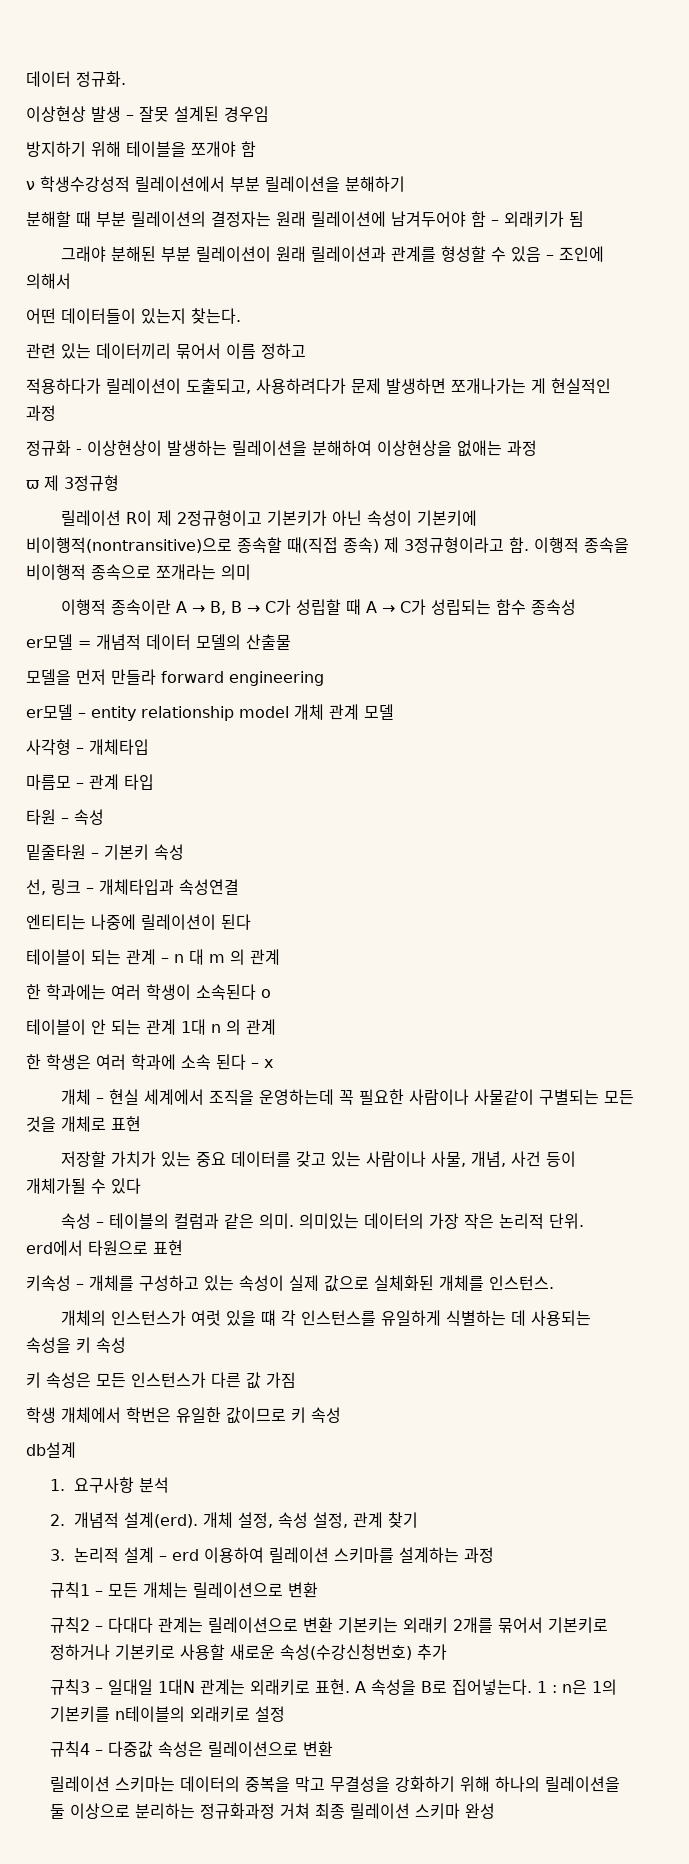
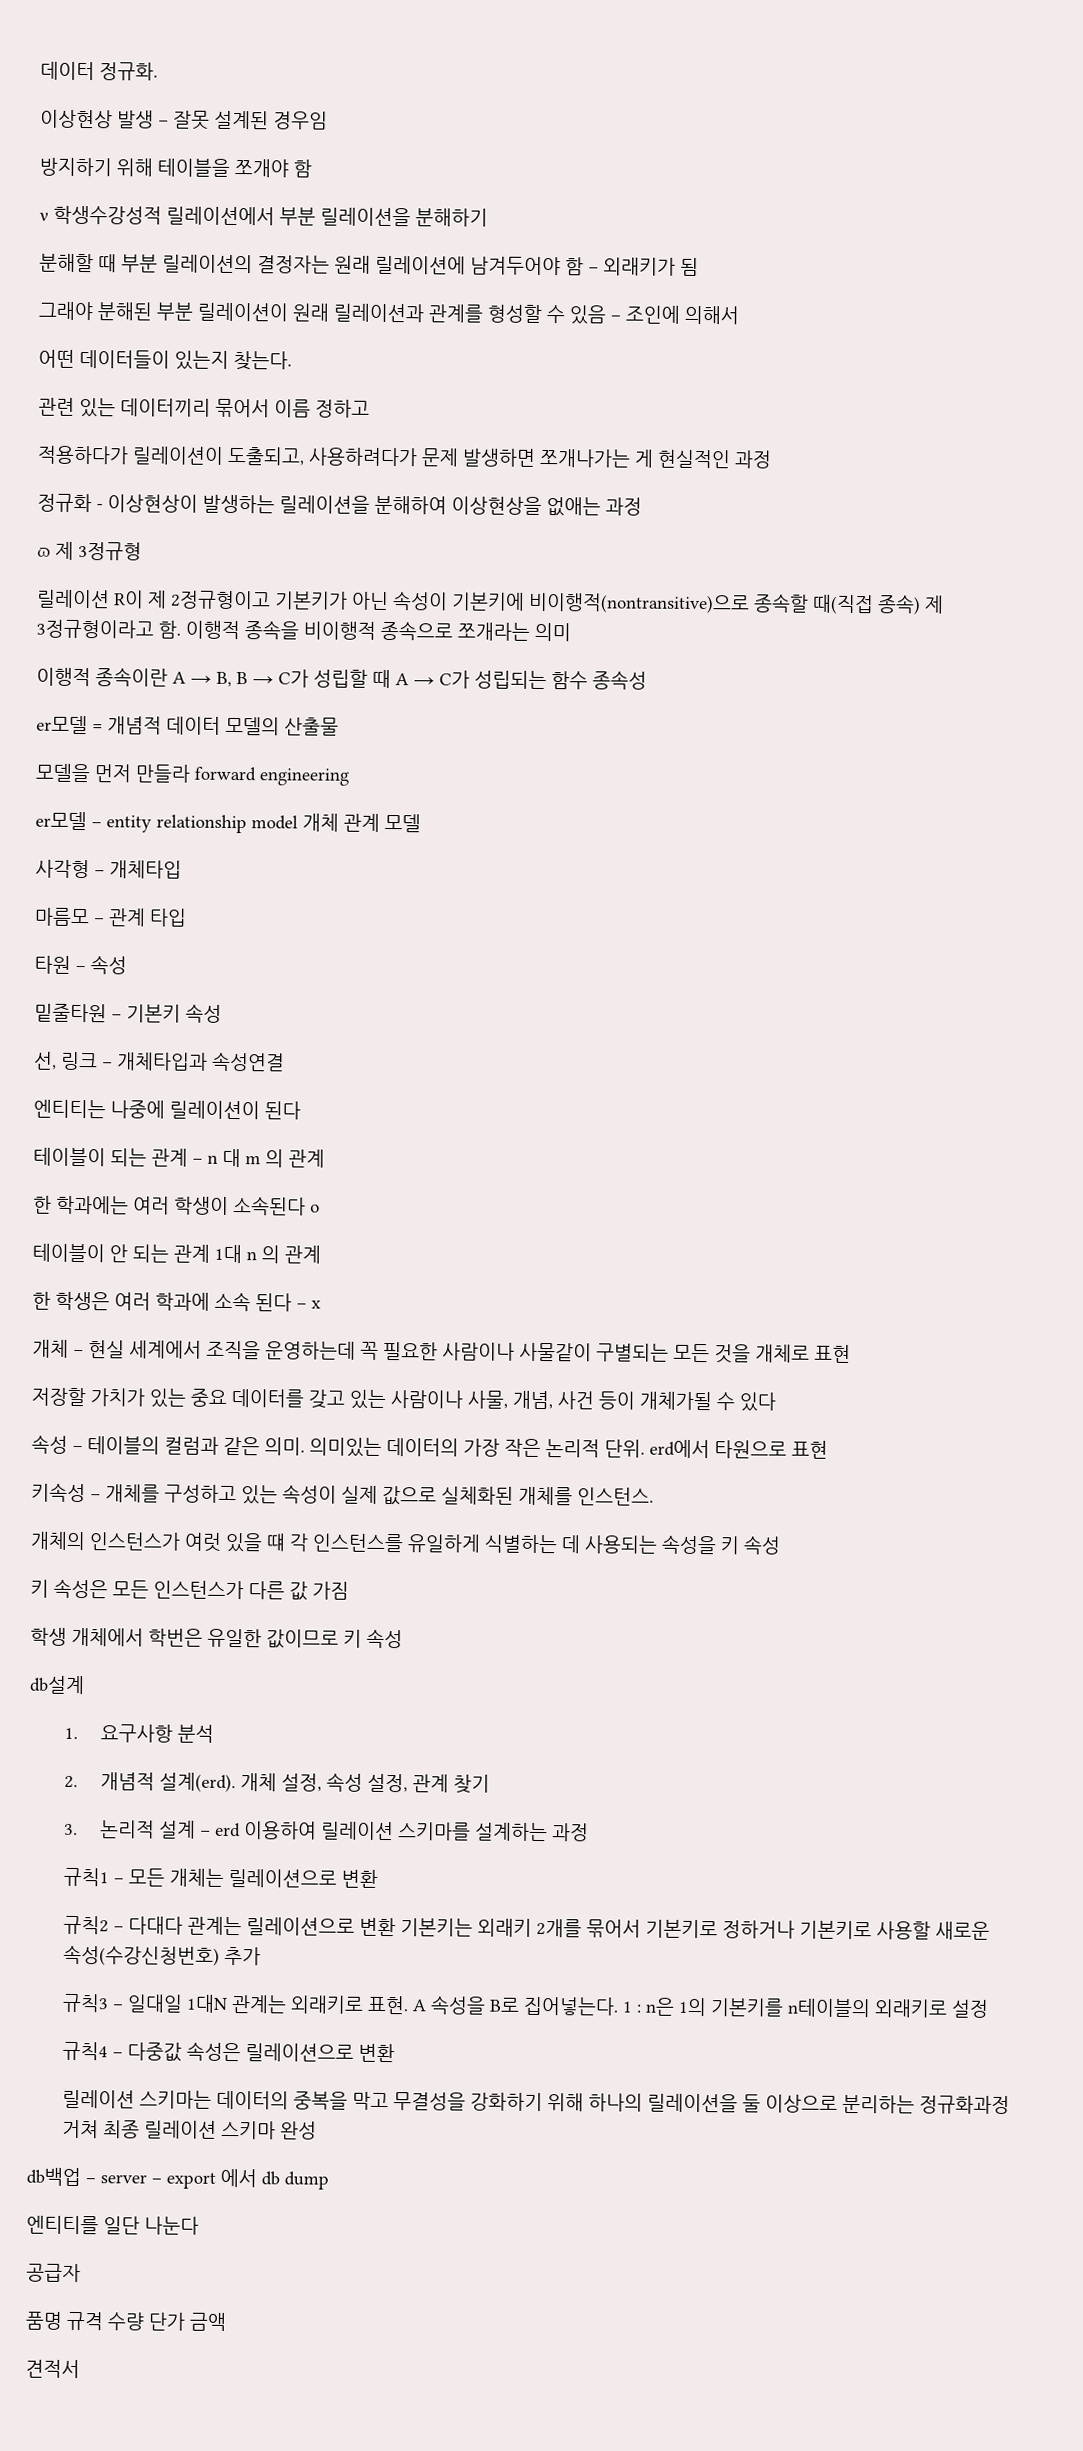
+ db백업 – server – export 에서 db dump
+ 엔티티를 일단 나눈다
+ 공급자
+ 품명 규격 수량 단가 금액
+ 견적서

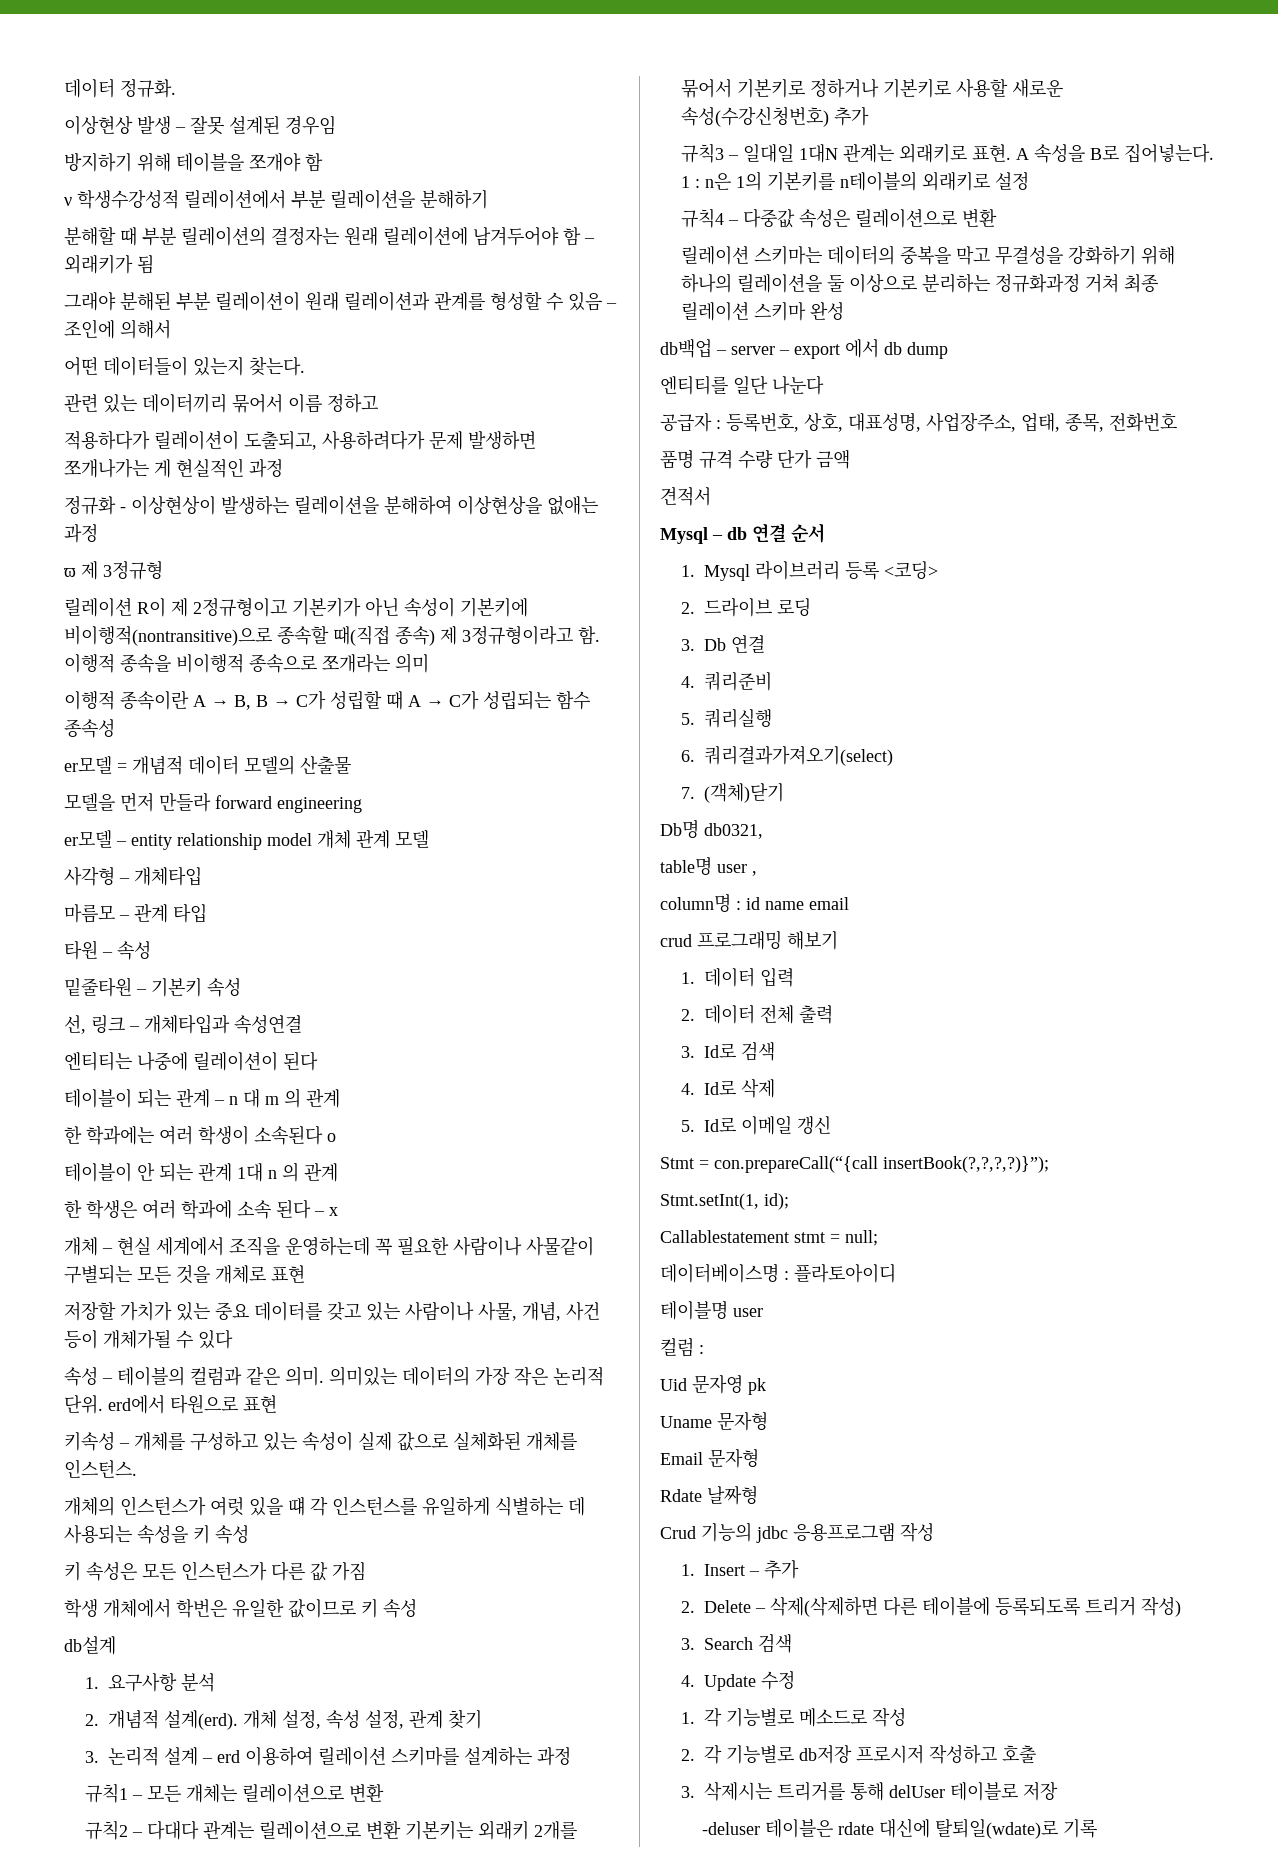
- 공급자
+ 공급자 : 등록번호, 상호, 대표성명, 사업장주소, 업태, 종목, 전화번호
+ Mysql – db 연결 순서
+ 1. Mysql 라이브러리 등록 <코딩>
+ 2. 드라이브 로딩
+ 3. Db 연결
+ 4. 쿼리준비
+ 5. 쿼리실행
+ 6. 쿼리결과가져오기(select)
+ 7. (객체)닫기
+ Db명 db0321,
+ table명 user ,
+ column명 : id name email
+ crud 프로그래밍 해보기
+ 1. 데이터 입력
+ 2. 데이터 전체 출력
+ 3. Id로 검색
+ 4. Id로 삭제
+ 5. Id로 이메일 갱신
+ Stmt = con.prepareCall(“{call insertBook(?,?,?,?)}”);
+ Stmt.setInt(1, id);
+ Callablestatement stmt = null;
+ 데이터베이스명 : 플라토아이디
+ 테이블명 user
+ 컬럼 :
+ Uid 문자영 pk
+ Uname 문자형
+ Email 문자형
+ Rdate 날짜형
+ Crud 기능의 jdbc 응용프로그램 작성
+ 1. Insert – 추가
+ 2. Delete – 삭제(삭제하면 다른 테이블에 등록되도록 트리거 작성)
+ 3. Search 검색
+ 4. Update 수정
+ 1. 각 기능별로 메소드로 작성
+ 2. 각 기능별로 db저장 프로시저 작성하고 호출
+ 3. 삭제시는 트리거를 통해 delUser 테이블로 저장
+ -deluser 테이블은 rdate 대신에 탈퇴일(wdate)로 기록

